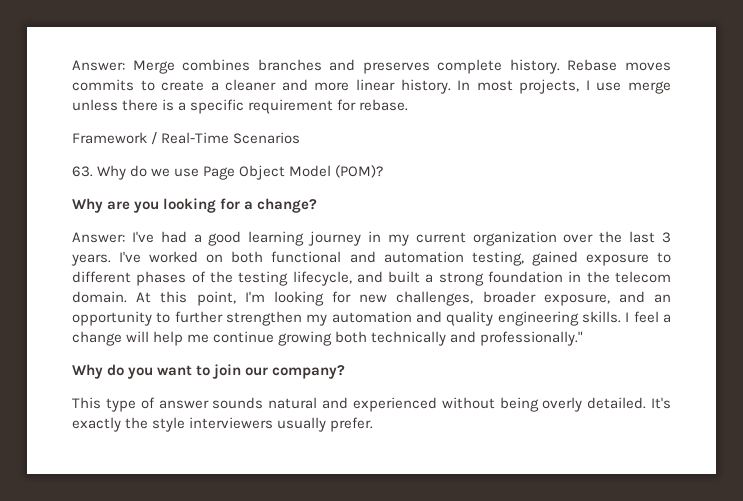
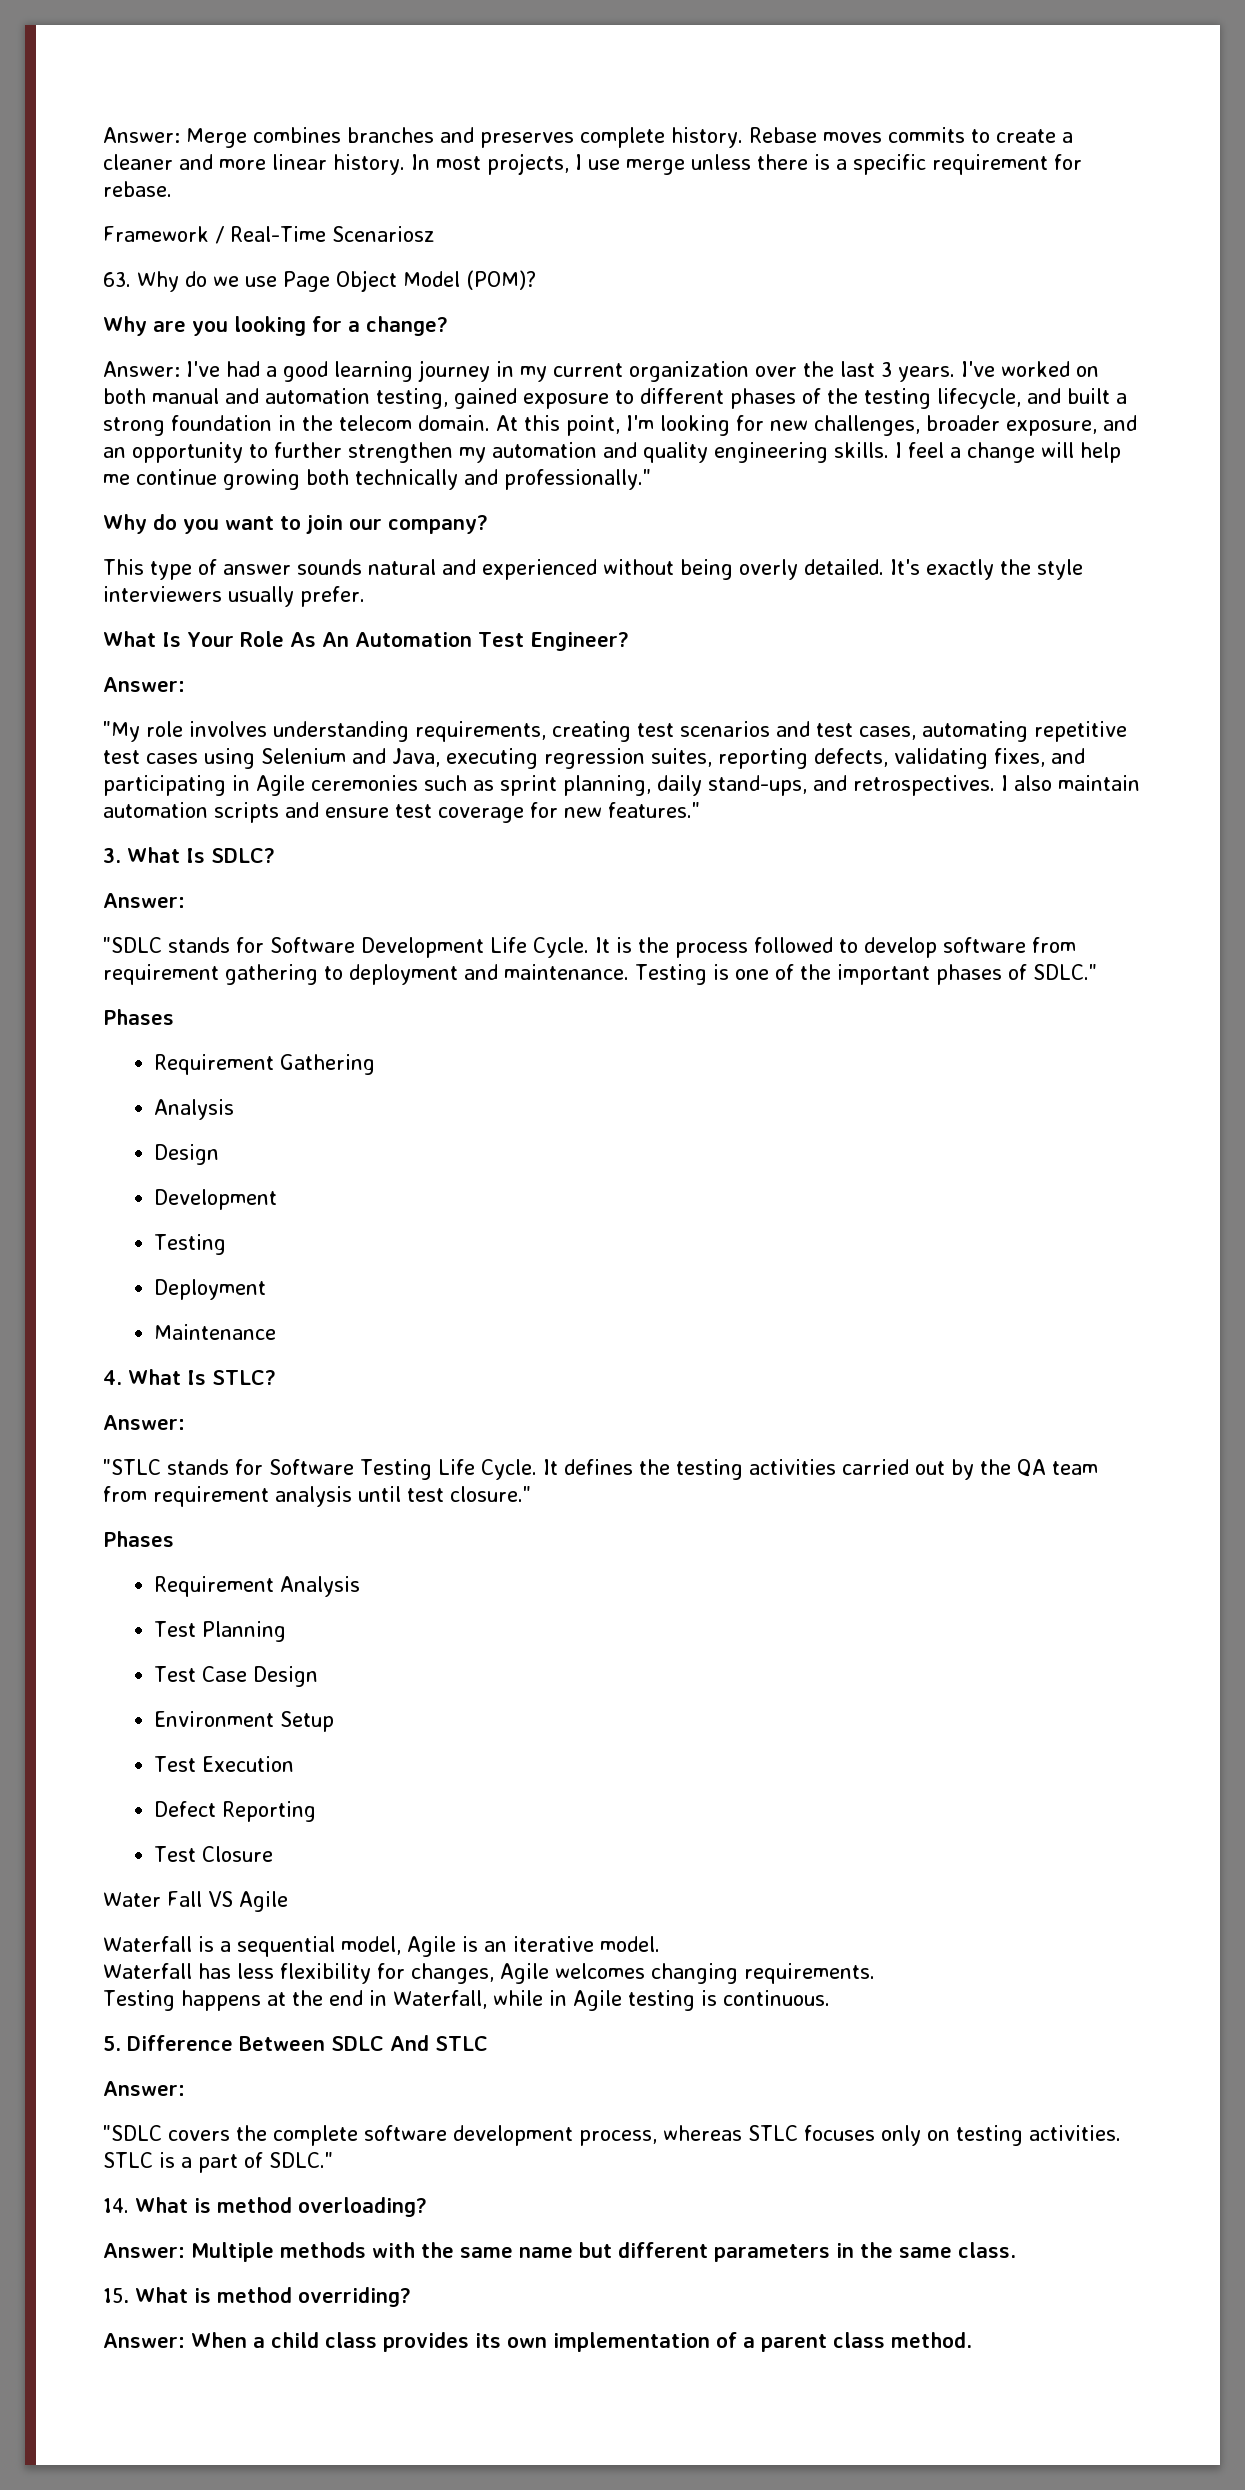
- Framework / Real-Time Scenarios
+ Framework / Real-Time Scenariosz
- I've worked on both functional and automation testing, gained exposure to different phases of the testing lifecycle, and built a strong foundation in the telecom domain.
+ I've worked on both manual and automation testing, gained exposure to different phases of the testing lifecycle, and built a strong foundation in the telecom domain.
+ What Is Your Role As An Automation Test Engineer?
+ Answer:
+ "My role involves understanding requirements, creating test scenarios and test cases, automating repetitive test cases using Selenium and Java, executing regression suites, reporting defects, validating fixes, and participating in Agile ceremonies such as sprint planning, daily stand-ups, and retrospectives. I also maintain automation scripts and ensure test coverage for new features."
+ 3. What Is SDLC?
+ Answer:
+ "SDLC stands for Software Development Life Cycle. It is the process followed to develop software from requirement gathering to deployment and maintenance. Testing is one of the important phases of SDLC."
+ Phases
+ Requirement Gathering
+ Analysis
+ Design
+ Development
+ Testing
+ Deployment
+ Maintenance
+ 4. What Is STLC?
+ Answer:
+ "STLC stands for Software Testing Life Cycle. It defines the testing activities carried out by the QA team from requirement analysis until test closure."
+ Phases
+ Requirement Analysis
+ Test Planning
+ Test Case Design
+ Environment Setup
+ Test Execution
+ Defect Reporting
+ Test Closure
+ Water Fall VS Agile
+ Waterfall is a sequential model, Agile is an iterative model.
+ Waterfall has less flexibility for changes, Agile welcomes changing requirements.
+ Testing happens at the end in Waterfall, while in Agile testing is continuous.
+ 5. Difference Between SDLC And STLC
+ Answer:
+ "SDLC covers the complete software development process, whereas STLC focuses only on testing activities. STLC is a part of SDLC."
+ 14. What is method overloading?
+ Answer: Multiple methods with the same name but different parameters in the same class.
+ 15. What is method overriding?
+ Answer: When a child class provides its own implementation of a parent class method.

